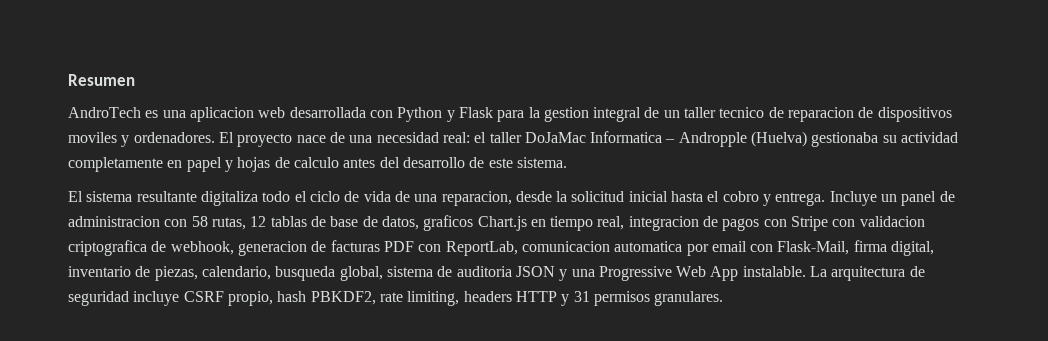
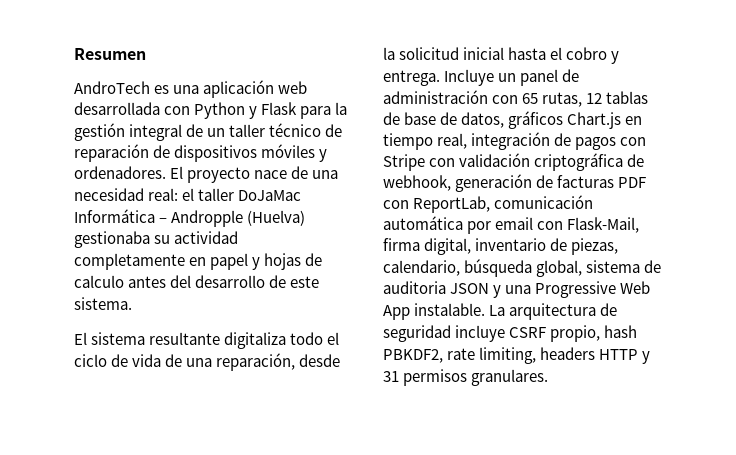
- AndroTech es una aplicacion web desarrollada con Python y Flask para la gestion integral de un taller tecnico de reparacion de dispositivos moviles y ordenadores.
+ AndroTech es una aplicación web desarrollada con Python y Flask para la gestión integral de un taller técnico de reparación de dispositivos móviles y ordenadores.
- El proyecto nace de una necesidad real: el taller DoJaMac Informatica – Andropple (Huelva) gestionaba su actividad completamente en papel y hojas de calculo antes del desarrollo de este sistema.
+ El proyecto nace de una necesidad real: el taller DoJaMac Informática – Andropple (Huelva) gestionaba su actividad completamente en papel y hojas de calculo antes del desarrollo de este sistema.
- El sistema resultante digitaliza todo el ciclo de vida de una reparacion, desde la solicitud inicial hasta el cobro y entrega.
+ El sistema resultante digitaliza todo el ciclo de vida de una reparación, desde la solicitud inicial hasta el cobro y entrega.
- Incluye un panel de administracion con 58 rutas, 12 tablas de base de datos, graficos Chart.js en tiempo real, integracion de pagos con Stripe con validacion criptografica de webhook, generacion de facturas PDF con ReportLab, comunicacion automatica por email con Flask-Mail, firma digital, inventario de piezas, calendario, busqueda global, sistema de auditoria JSON y una Progressive Web App instalable.
+ Incluye un panel de administración con 65 rutas, 12 tablas de base de datos, gráficos Chart.js en tiempo real, integración de pagos con Stripe con validación criptográfica de webhook, generación de facturas PDF con ReportLab, comunicación automática por email con Flask-Mail, firma digital, inventario de piezas, calendario, búsqueda global, sistema de auditoria JSON y una Progressive Web App instalable.

